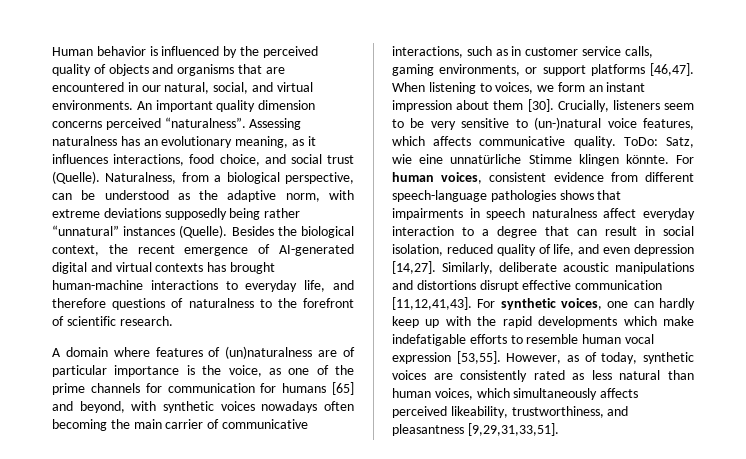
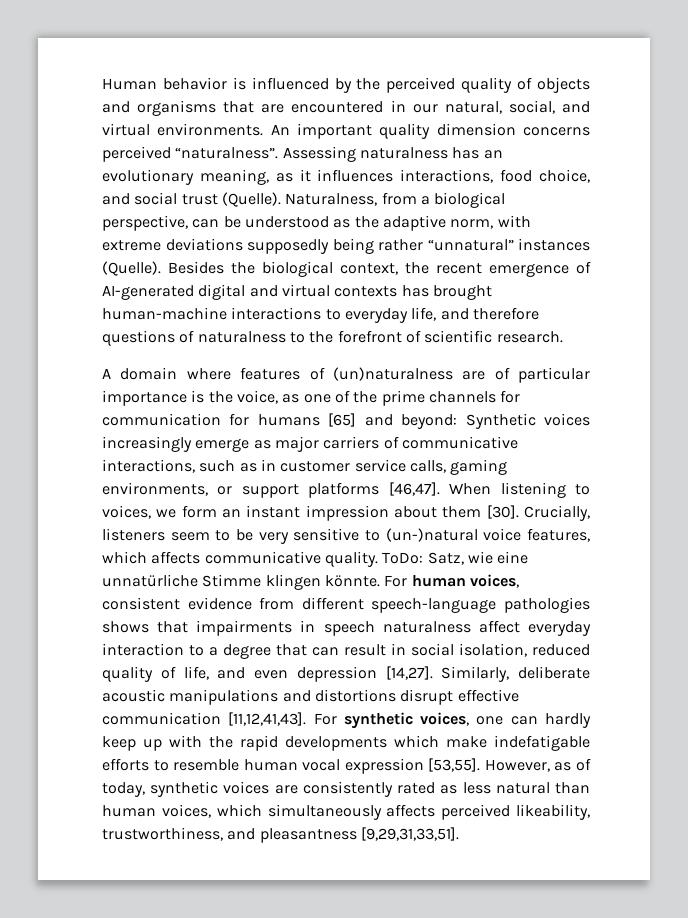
- A domain where features of (un)naturalness are of particular importance is the voice, as one of the prime channels for communication for humans [65] and beyond, with synthetic voices nowadays often becoming the main carrier of communicative interactions, such as in customer service calls, gaming environments, or support platforms [46,47].
+ A domain where features of (un)naturalness are of particular importance is the voice, as one of the prime channels for communication for humans [65] and beyond: Synthetic voices increasingly emerge as major carriers of communicative interactions, such as in customer service calls, gaming environments, or support platforms [46,47].

